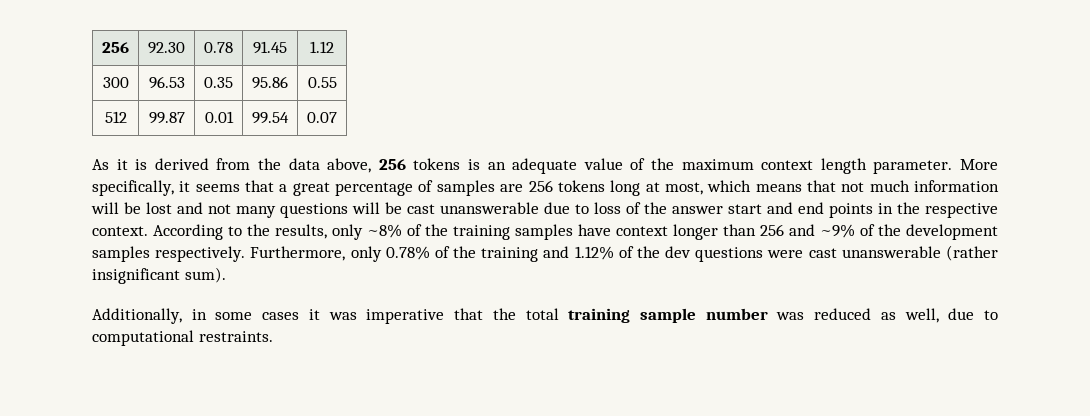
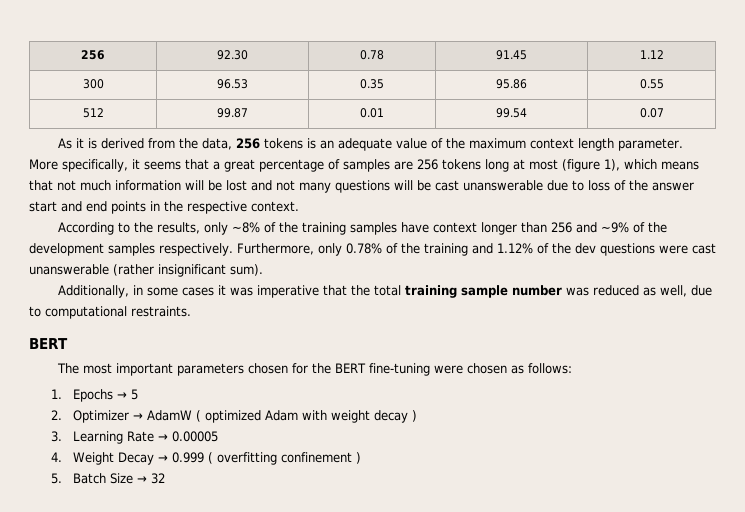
- As it is derived from the data above, 256 tokens is an adequate value of the maximum context length parameter.
+ As it is derived from the data, 256 tokens is an adequate value of the maximum context length parameter.
- More specifically, it seems that a great percentage of samples are 256 tokens long at most, which means that not much information will be lost and not many questions will be cast unanswerable due to loss of the answer start and end points in the respective context. According to the results, only ~8% of the training samples have context longer than 256 and ~9% of the development samples respectively.
+ More specifically, it seems that a great percentage of samples are 256 tokens long at most (figure 1), which means that not much information will be lost and not many questions will be cast unanswerable due to loss of the answer start and end points in the respective context.
+ According to the results, only ~8% of the training samples have context longer than 256 and ~9% of the development samples respectively.
  Additionally, in some cases it was imperative that the total training sample number was reduced as well, due to computational restraints.
+ BERT
+ The most important parameters chosen for the BERT fine-tuning were chosen as follows:
+ 1. Epochs → 5
+ 2. Optimizer → AdamW ( optimized Adam with weight decay )
+ 3. Learning Rate → 0.00005
+ 4. Weight Decay → 0.999 ( overfitting confinement )
+ 5. Batch Size → 32

